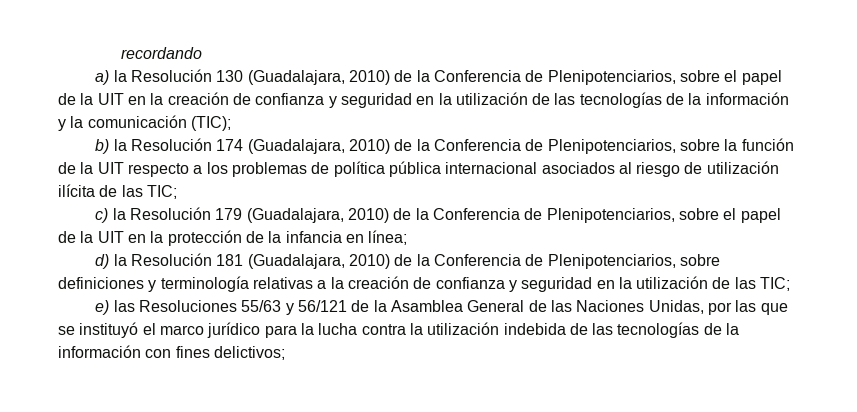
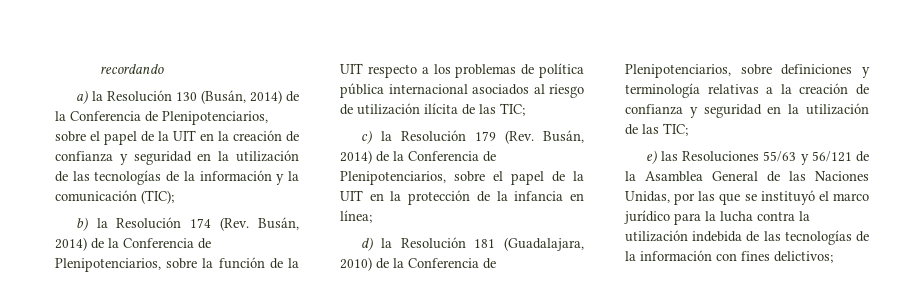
- a) la Resolución 130 (Guadalajara, 2010) de la Conferencia de Plenipotenciarios, sobre el papel de la UIT en la creación de confianza y seguridad en la utilización de las tecnologías de la información y la comunicación (TIC);
+ a) la Resolución 130 (Busán, 2014) de la Conferencia de Plenipotenciarios, sobre el papel de la UIT en la creación de confianza y seguridad en la utilización de las tecnologías de la información y la comunicación (TIC);
- b) la Resolución 174 (Guadalajara, 2010) de la Conferencia de Plenipotenciarios, sobre la función de la UIT respecto a los problemas de política pública internacional asociados al riesgo de utilización ilícita de las TIC;
+ b) la Resolución 174 (Rev. Busán, 2014) de la Conferencia de Plenipotenciarios, sobre la función de la UIT respecto a los problemas de política pública internacional asociados al riesgo de utilización ilícita de las TIC;
- c) la Resolución 179 (Guadalajara, 2010) de la Conferencia de Plenipotenciarios, sobre el papel de la UIT en la protección de la infancia en línea;
+ c) la Resolución 179 (Rev. Busán, 2014) de la Conferencia de Plenipotenciarios, sobre el papel de la UIT en la protección de la infancia en línea;

